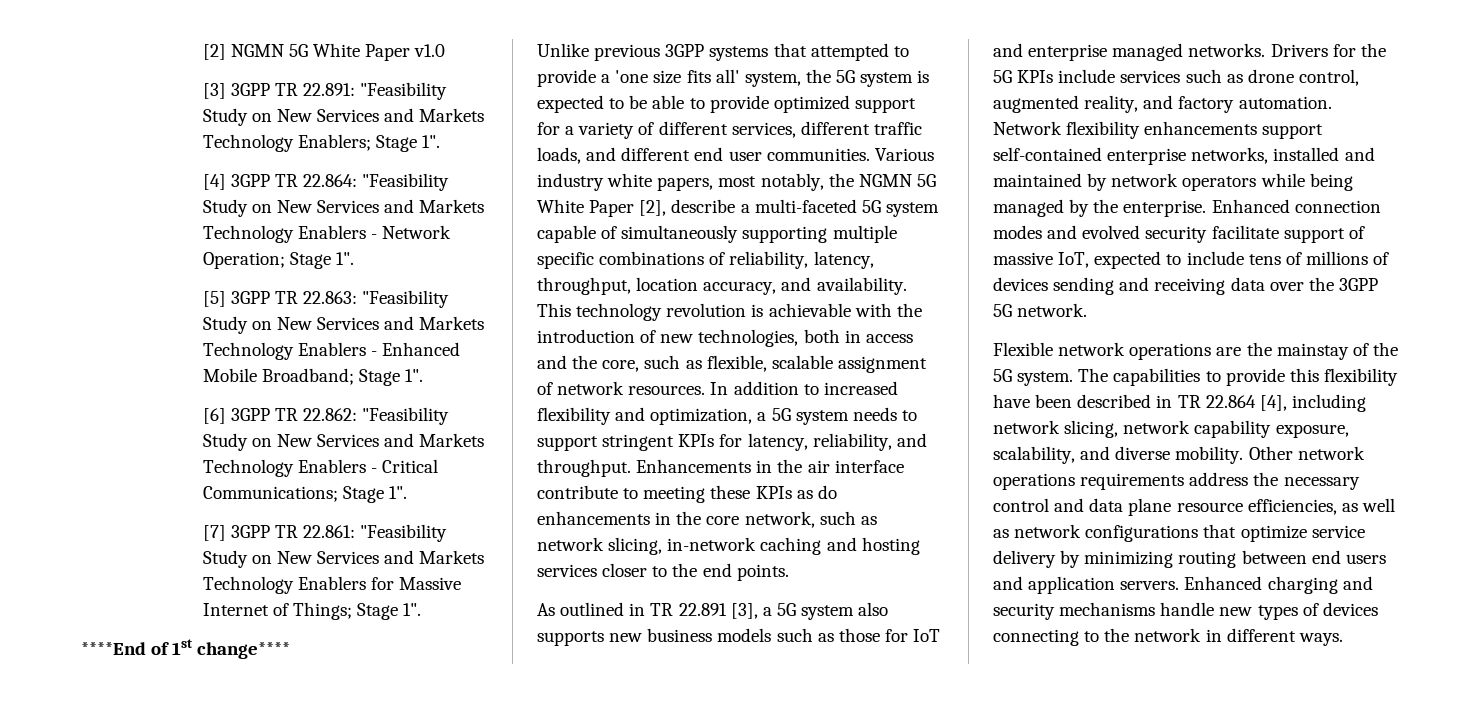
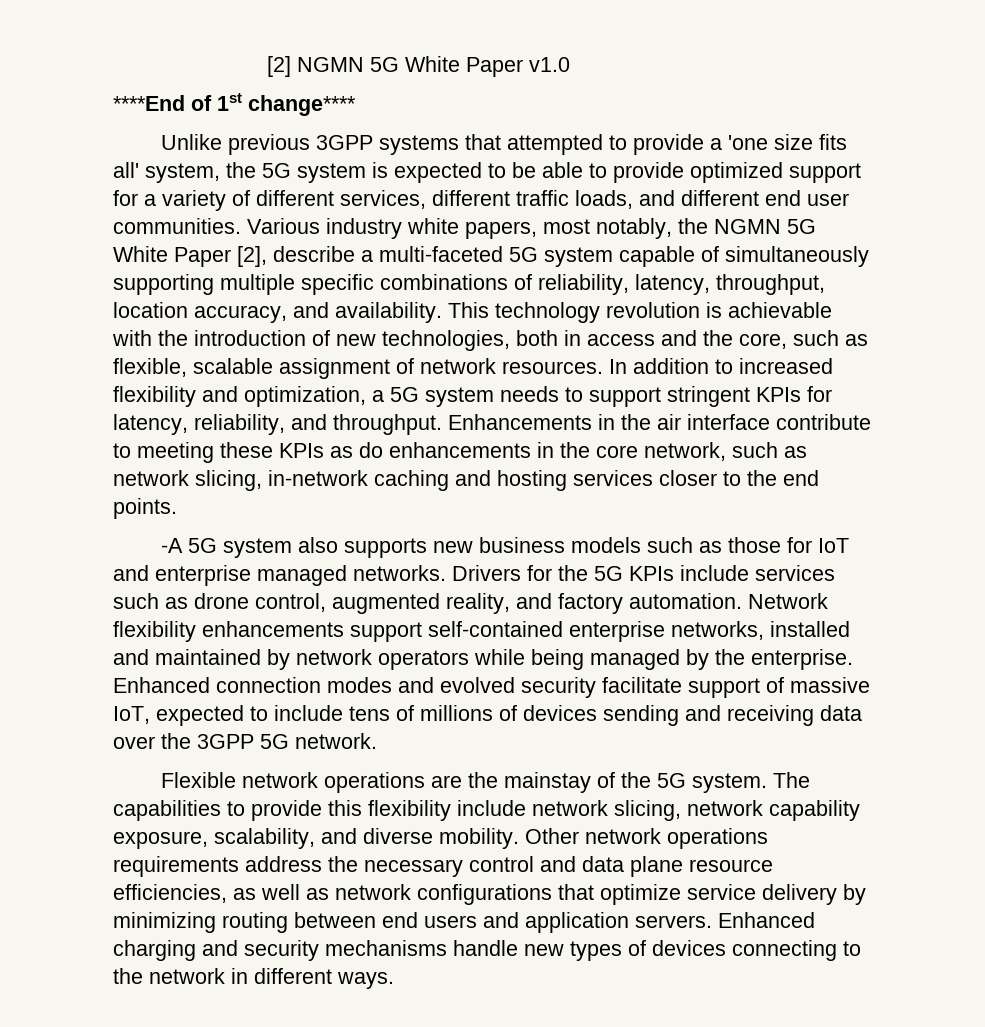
- [3] 3GPP TR 22.891: "Feasibility Study on New Services and Markets Technology Enablers; Stage 1".
- [4] 3GPP TR 22.864: "Feasibility Study on New Services and Markets Technology Enablers - Network Operation; Stage 1".
- [5] 3GPP TR 22.863: "Feasibility Study on New Services and Markets Technology Enablers - Enhanced Mobile Broadband; Stage 1".
- [6] 3GPP TR 22.862: "Feasibility Study on New Services and Markets Technology Enablers - Critical Communications; Stage 1".
- [7] 3GPP TR 22.861: "Feasibility Study on New Services and Markets Technology Enablers for Massive Internet of Things; Stage 1".
- As outlined in TR 22.891 [3], a 5G system also supports new business models such as those for IoT and enterprise managed networks.
+ -A 5G system also supports new business models such as those for IoT and enterprise managed networks.
- The capabilities to provide this flexibility have been described in TR 22.864 [4], including network slicing, network capability exposure, scalability, and diverse mobility.
+ The capabilities to provide this flexibility include network slicing, network capability exposure, scalability, and diverse mobility.

